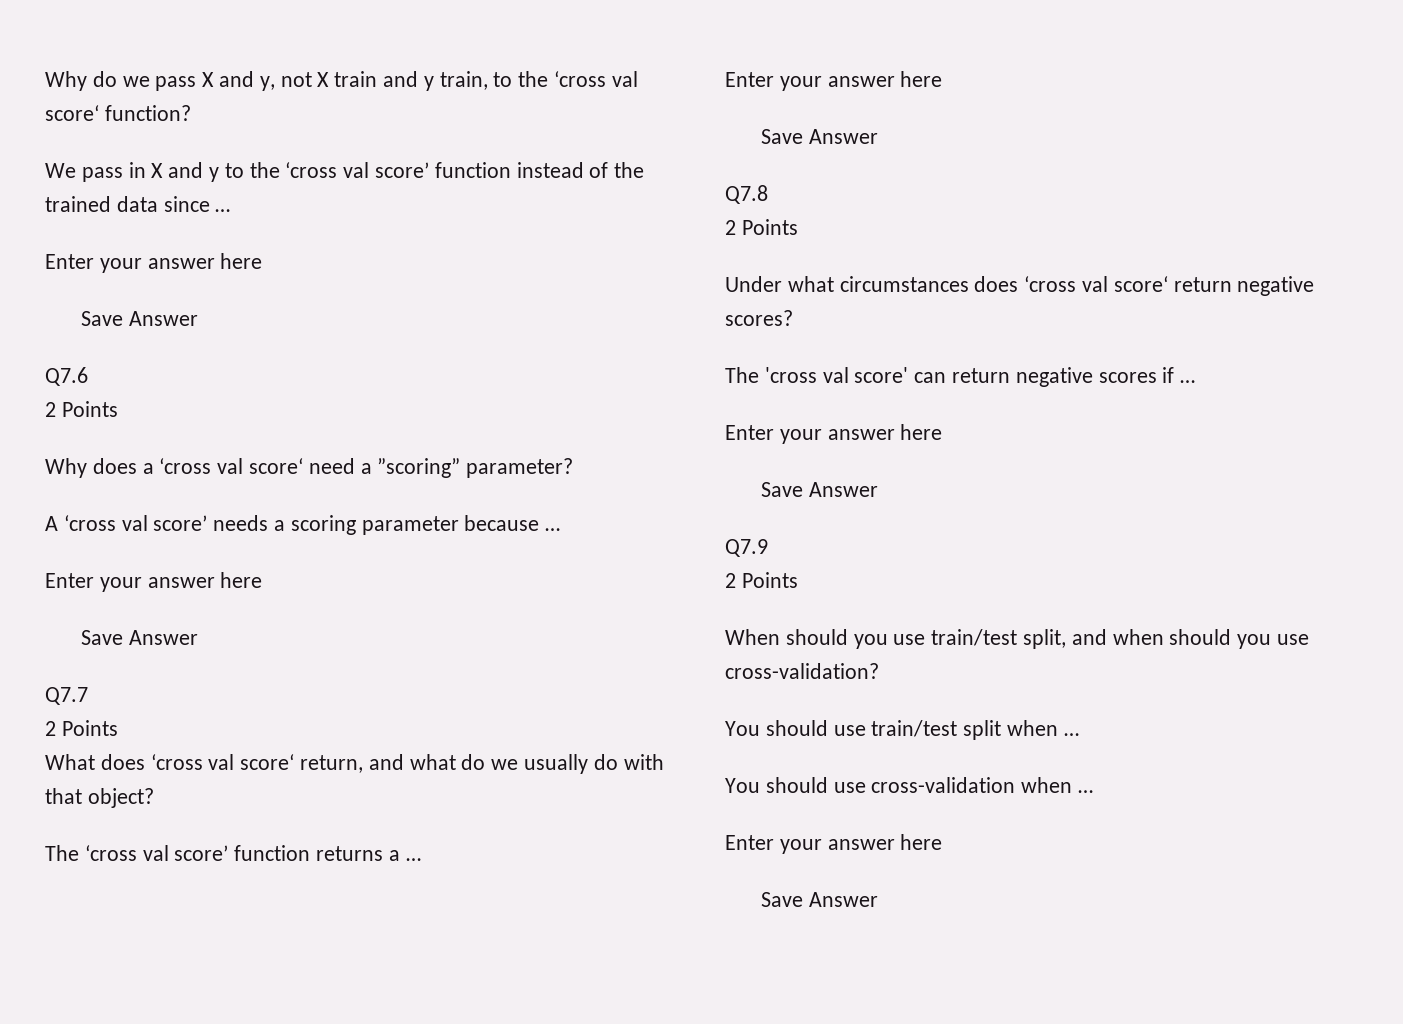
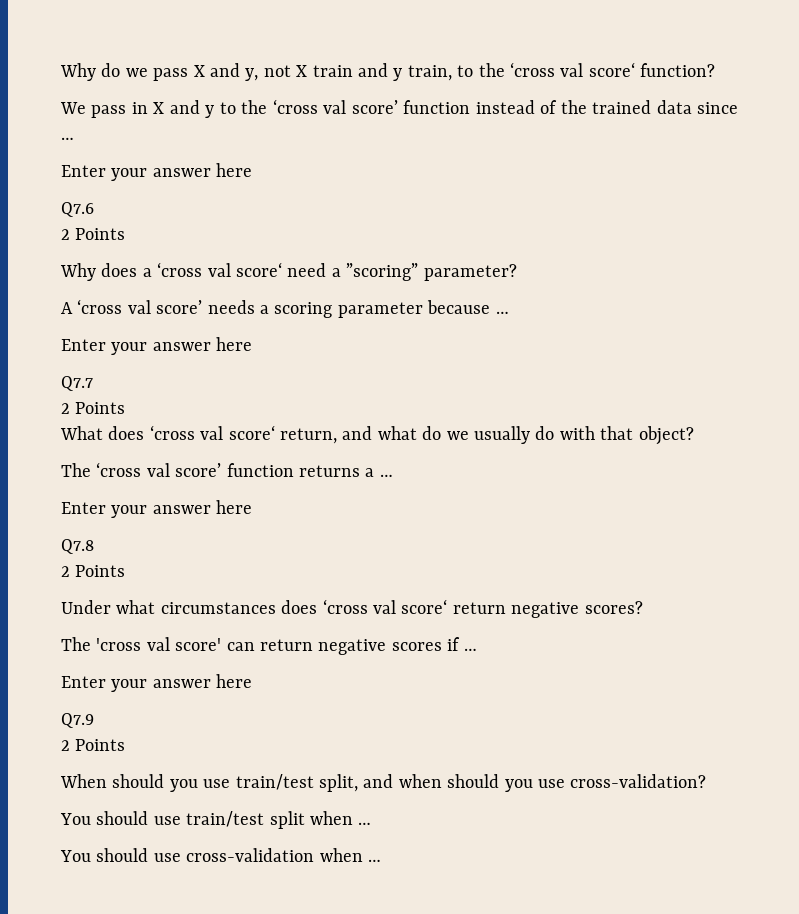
  We pass in X and y to the ‘cross val score’ function instead of the trained data since …
  Enter your answer here
- Save Answer
  A ‘cross val score’ needs a scoring parameter because …
  Enter your answer here
- Save Answer
  The ‘cross val score’ function returns a …
  Enter your answer here
- Save Answer
  The 'cross val score' can return negative scores if …
  Enter your answer here
- Save Answer
  You should use cross-validation when …
- Enter your answer here
- Save Answer

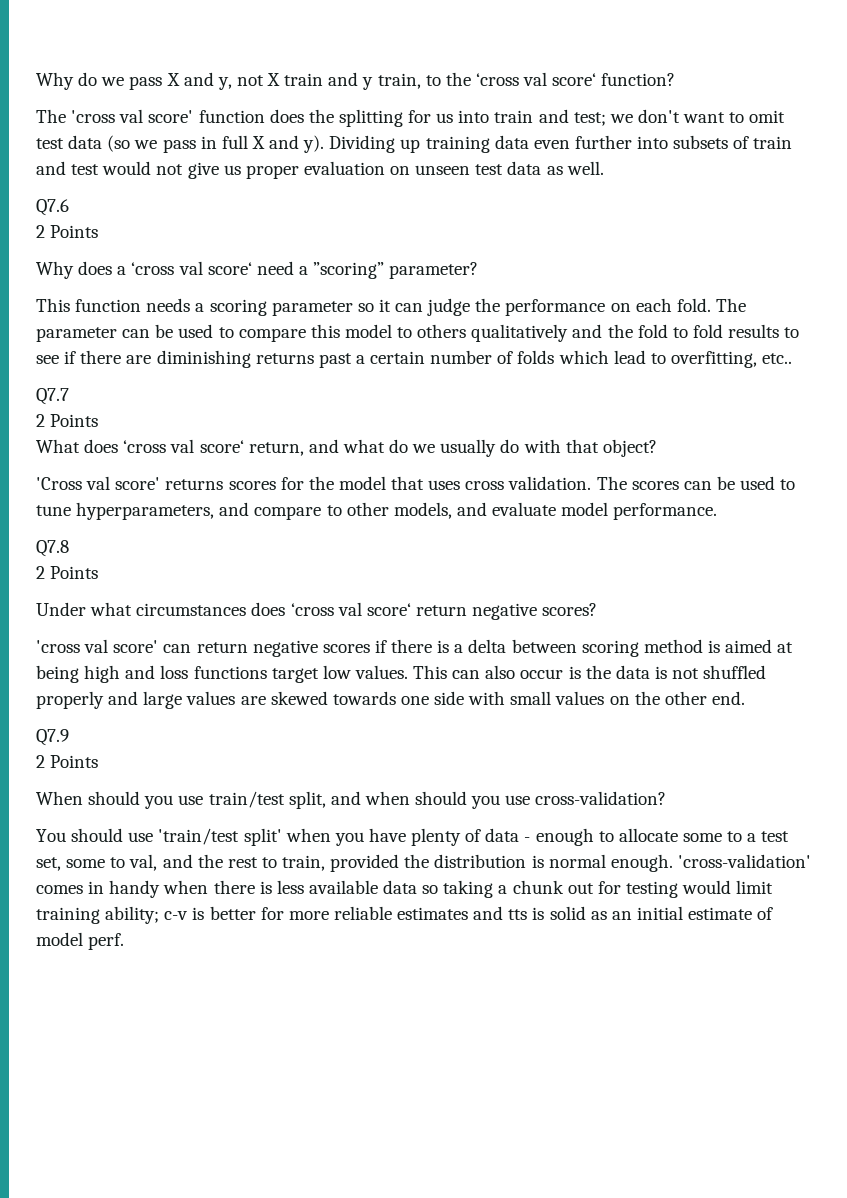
- We pass in X and y to the ‘cross val score’ function instead of the trained data since …
- Enter your answer here
+ The 'cross val score' function does the splitting for us into train and test; we don't want to omit test data (so we pass in full X and y). Dividing up training data even further into subsets of train and test would not give us proper evaluation on unseen test data as well.
- A ‘cross val score’ needs a scoring parameter because …
- Enter your answer here
+ This function needs a scoring parameter so it can judge the performance on each fold. The parameter can be used to compare this model to others qualitatively and the fold to fold results to see if there are diminishing returns past a certain number of folds which lead to overfitting, etc..
- The ‘cross val score’ function returns a …
- Enter your answer here
+ 'Cross val score' returns scores for the model that uses cross validation. The scores can be used to tune hyperparameters, and compare to other models, and evaluate model performance.
- The 'cross val score' can return negative scores if …
- Enter your answer here
+ 'cross val score' can return negative scores if there is a delta between scoring method is aimed at being high and loss functions target low values. This can also occur is the data is not shuffled properly and large values are skewed towards one side with small values on the other end.
- You should use train/test split when …
- You should use cross-validation when …
+ You should use 'train/test split' when you have plenty of data - enough to allocate some to a test set, some to val, and the rest to train, provided the distribution is normal enough. 'cross-validation' comes in handy when there is less available data so taking a chunk out for testing would limit training ability; c-v is better for more reliable estimates and tts is solid as an initial estimate of model perf.

